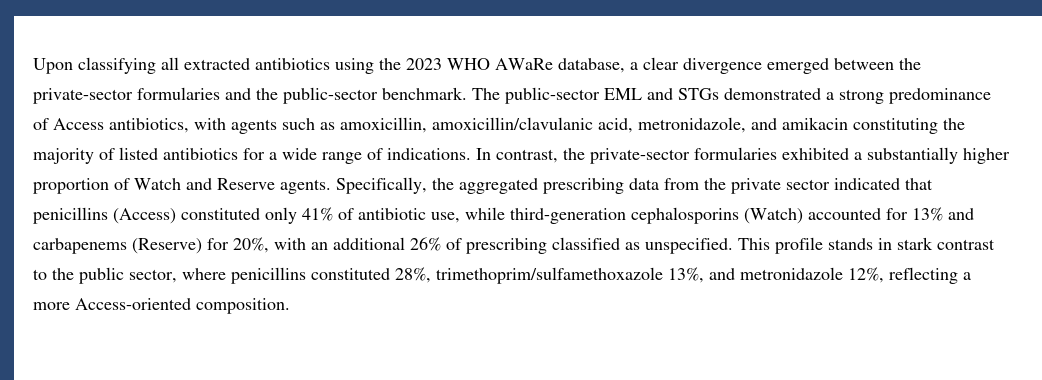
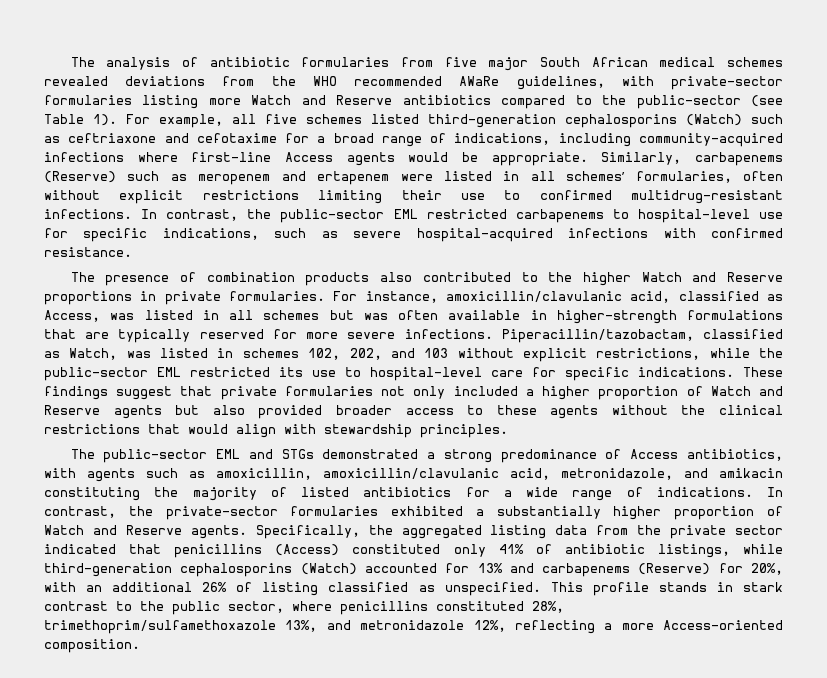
- Upon classifying all extracted antibiotics using the 2023 WHO AWaRe database, a clear divergence emerged between the private-sector formularies and the public-sector benchmark. The public-sector EML and STGs demonstrated a strong predominance of Access antibiotics, with agents such as amoxicillin, amoxicillin/clavulanic acid, metronidazole, and amikacin constituting the majority of listed antibiotics for a wide range of indications.
+ The analysis of antibiotic formularies from five major South African medical schemes revealed deviations from the WHO recommended AWaRe guidelines, with private-sector formularies listing more Watch and Reserve antibiotics compared to the public-sector (see Table 1). For example, all five schemes listed third-generation cephalosporins (Watch) such as ceftriaxone and cefotaxime for a broad range of indications, including community-acquired infections where first-line Access agents would be appropriate. Similarly, carbapenems (Reserve) such as meropenem and ertapenem were listed in all schemes’ formularies, often without explicit restrictions limiting their use to confirmed multidrug-resistant infections. In contrast, the public-sector EML restricted carbapenems to hospital-level use for specific indications, such as severe hospital-acquired infections with confirmed resistance.
+ The presence of combination products also contributed to the higher Watch and Reserve proportions in private formularies. For instance, amoxicillin/clavulanic acid, classified as Access, was listed in all schemes but was often available in higher-strength formulations that are typically reserved for more severe infections. Piperacillin/tazobactam, classified as Watch, was listed in schemes 102, 202, and 103 without explicit restrictions, while the public-sector EML restricted its use to hospital-level care for specific indications. These findings suggest that private formularies not only included a higher proportion of Watch and Reserve agents but also provided broader access to these agents without the clinical restrictions that would align with stewardship principles.
+ The public-sector EML and STGs demonstrated a strong predominance of Access antibiotics, with agents such as amoxicillin, amoxicillin/clavulanic acid, metronidazole, and amikacin constituting the majority of listed antibiotics for a wide range of indications.
- Specifically, the aggregated prescribing data from the private sector indicated that penicillins (Access) constituted only 41% of antibiotic use, while third-generation cephalosporins (Watch) accounted for 13% and carbapenems (Reserve) for 20%, with an additional 26% of prescribing classified as unspecified.
+ Specifically, the aggregated listing data from the private sector indicated that penicillins (Access) constituted only 41% of antibiotic listings, while third-generation cephalosporins (Watch) accounted for 13% and carbapenems (Reserve) for 20%, with an additional 26% of listing classified as unspecified.

